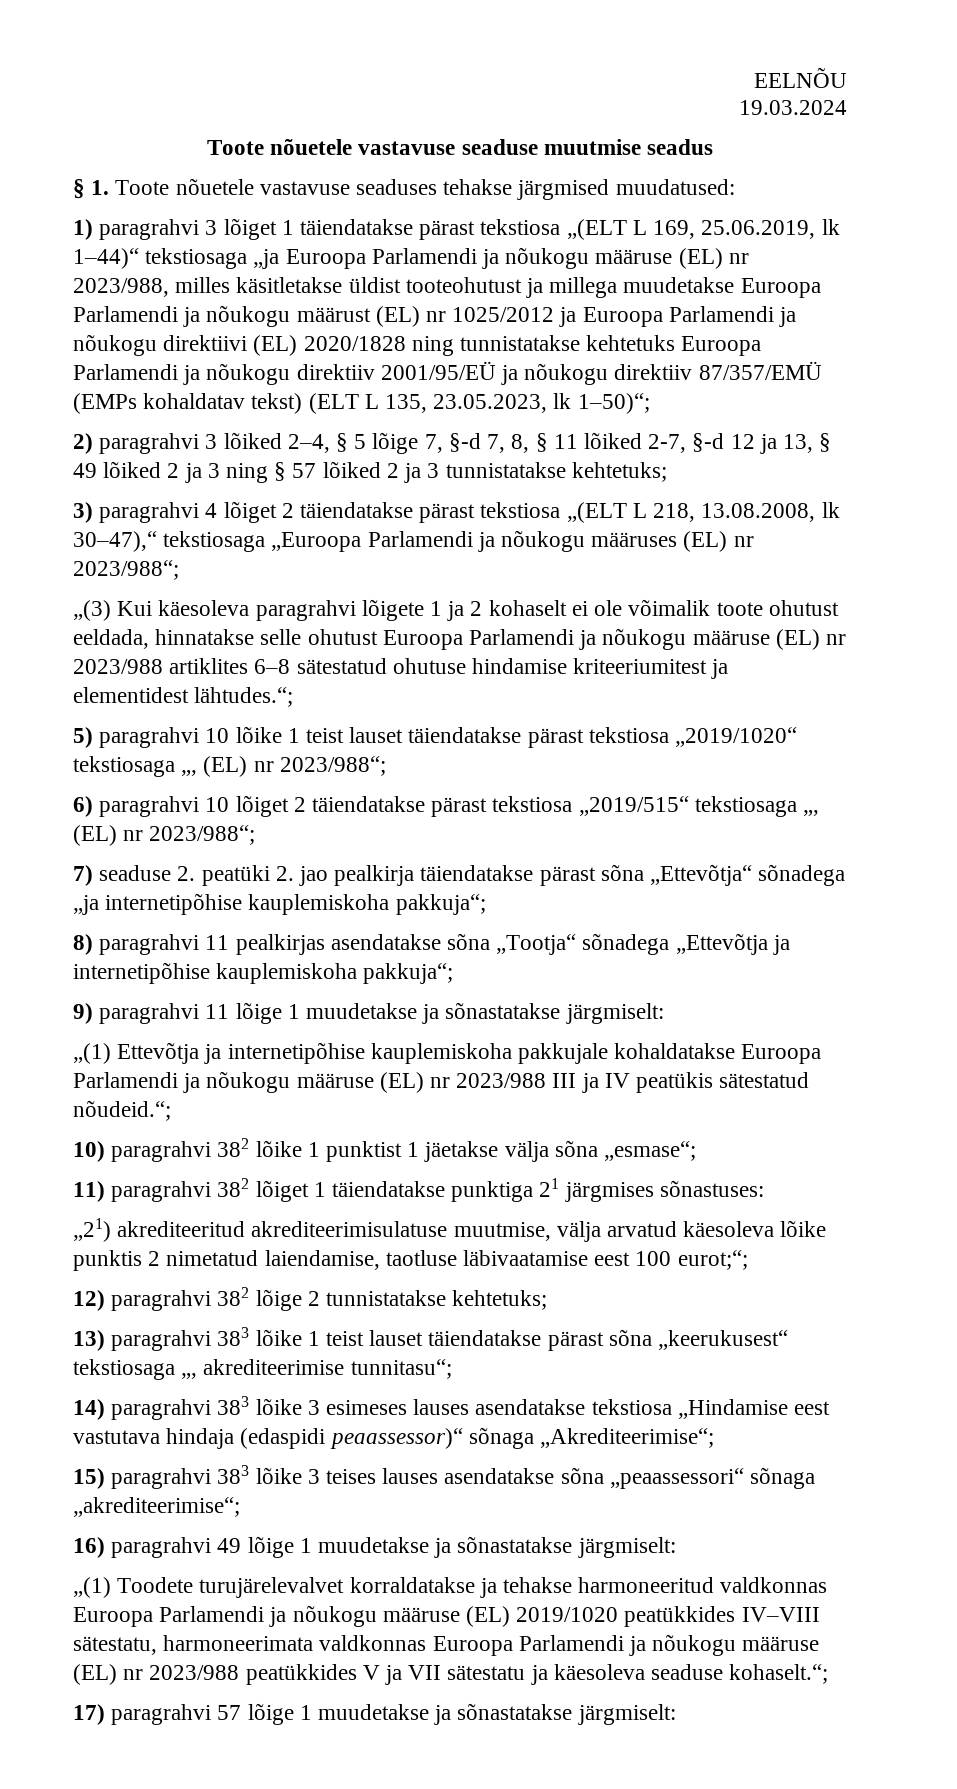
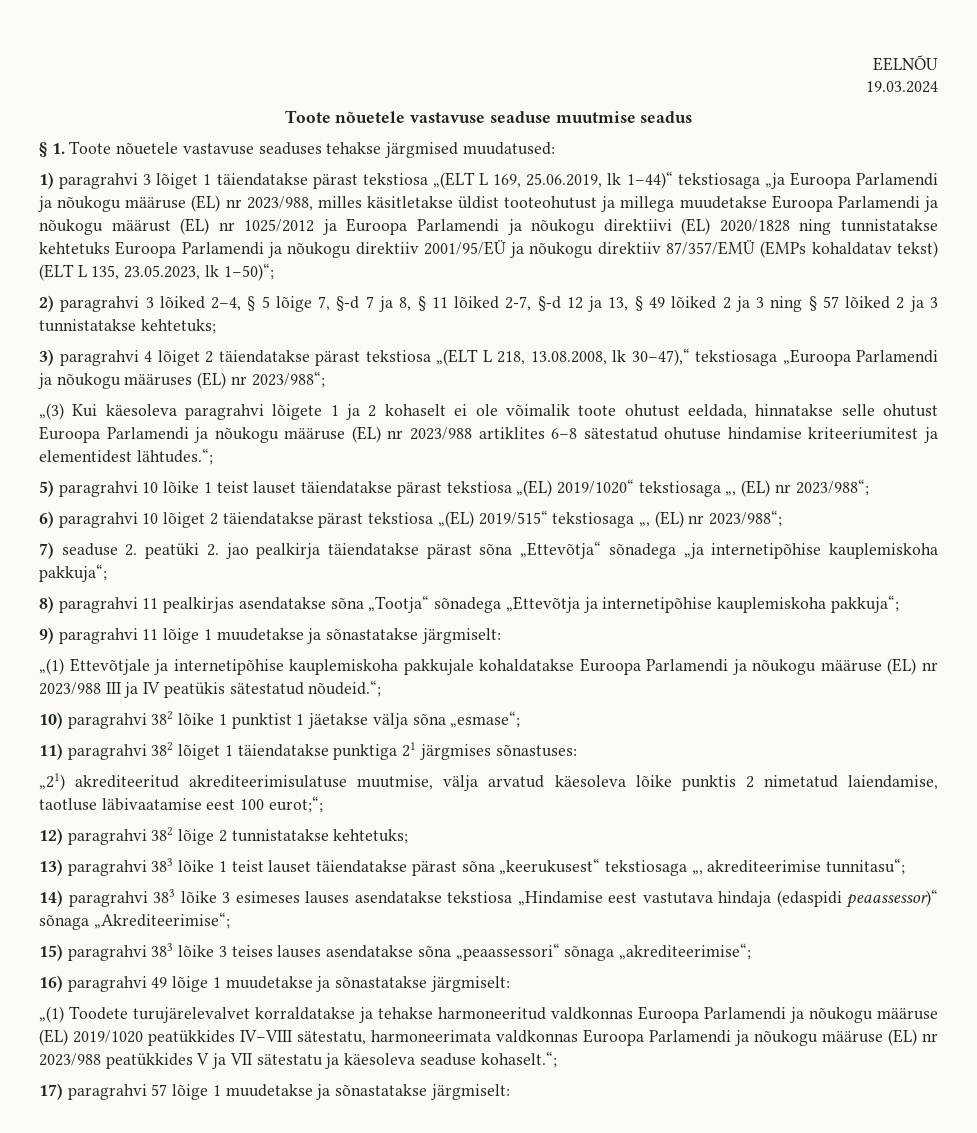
- 2) paragrahvi 3 lõiked 2–4, § 5 lõige 7, §-d 7, 8, § 11 lõiked 2-7, §-d 12 ja 13, § 49 lõiked 2 ja 3 ning § 57 lõiked 2 ja 3 tunnistatakse kehtetuks;
+ 2) paragrahvi 3 lõiked 2–4, § 5 lõige 7, §-d 7 ja 8, § 11 lõiked 2-7, §-d 12 ja 13, § 49 lõiked 2 ja 3 ning § 57 lõiked 2 ja 3 tunnistatakse kehtetuks;
- 5) paragrahvi 10 lõike 1 teist lauset täiendatakse pärast tekstiosa „2019/1020“ tekstiosaga „, (EL) nr 2023/988“;
+ 5) paragrahvi 10 lõike 1 teist lauset täiendatakse pärast tekstiosa „(EL) 2019/1020“ tekstiosaga „, (EL) nr 2023/988“;
- 6) paragrahvi 10 lõiget 2 täiendatakse pärast tekstiosa „2019/515“ tekstiosaga „, (EL) nr 2023/988“;
+ 6) paragrahvi 10 lõiget 2 täiendatakse pärast tekstiosa „(EL) 2019/515“ tekstiosaga „, (EL) nr 2023/988“;
- „(1) Ettevõtja ja internetipõhise kauplemiskoha pakkujale kohaldatakse Euroopa Parlamendi ja nõukogu määruse (EL) nr 2023/988 III ja IV peatükis sätestatud nõudeid.“;
+ „(1) Ettevõtjale ja internetipõhise kauplemiskoha pakkujale kohaldatakse Euroopa Parlamendi ja nõukogu määruse (EL) nr 2023/988 III ja IV peatükis sätestatud nõudeid.“;

